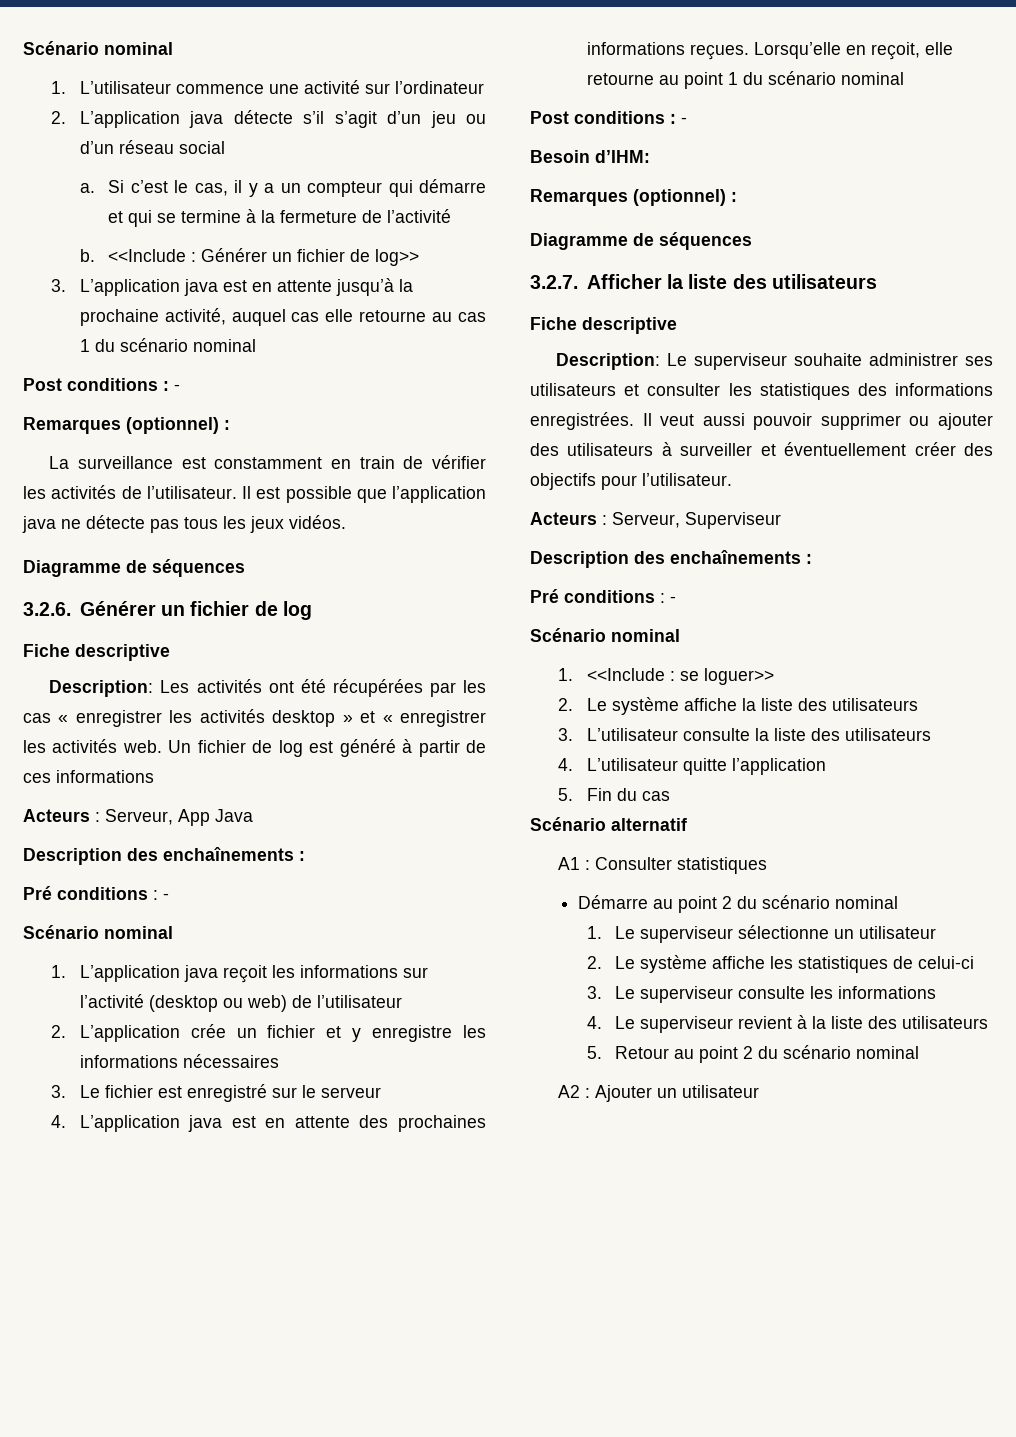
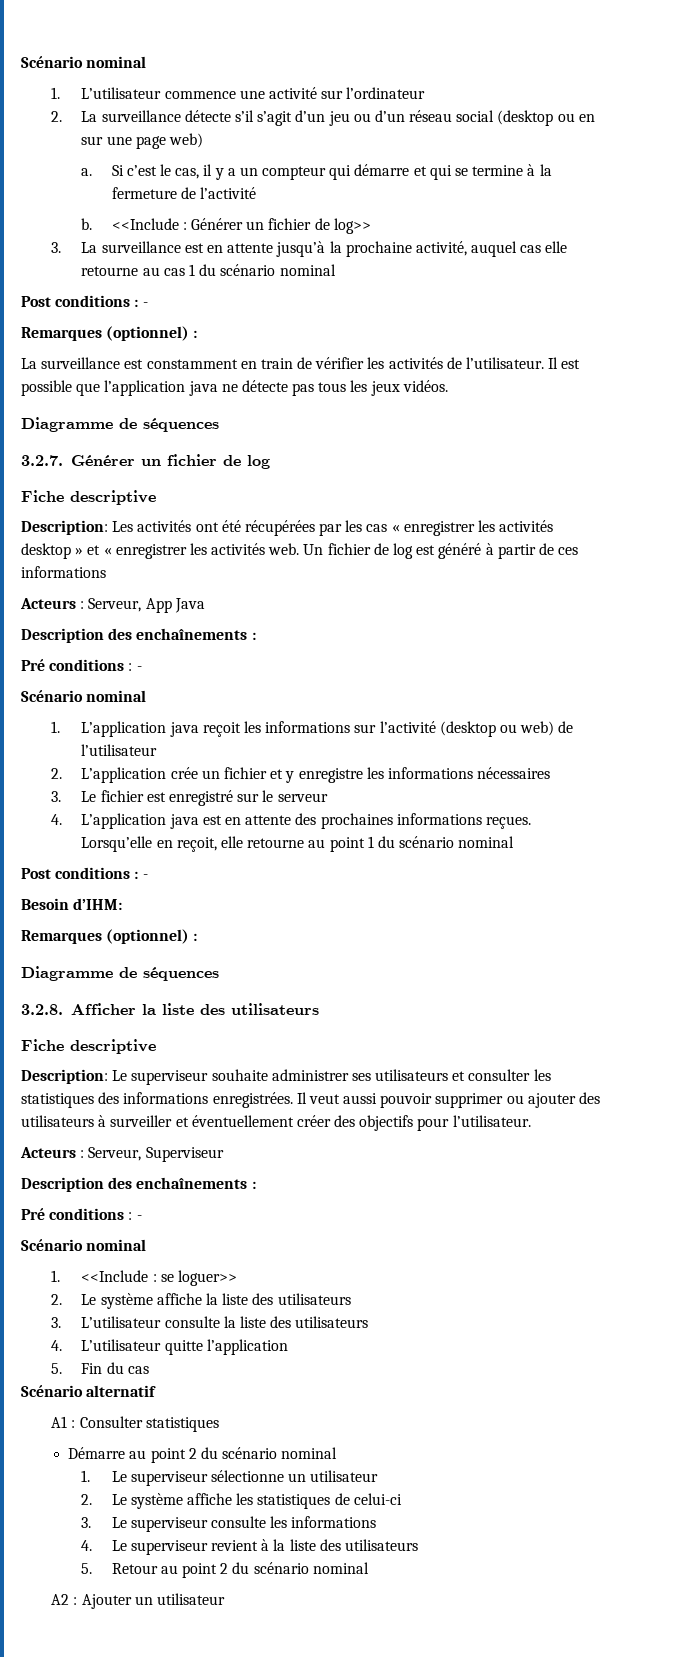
- 2. L’application java détecte s’il s’agit d’un jeu ou d’un réseau social
+ 2. La surveillance détecte s’il s’agit d’un jeu ou d’un réseau social (desktop ou en sur une page web)
- 3. L’application java est en attente jusqu’à la prochaine activité, auquel cas elle retourne au cas 1 du scénario nominal
+ 3. La surveillance est en attente jusqu’à la prochaine activité, auquel cas elle retourne au cas 1 du scénario nominal
- 3.2.6. Générer un fichier de log
+ 3.2.7. Générer un fichier de log
- 3.2.7. Afficher la liste des utilisateurs
+ 3.2.8. Afficher la liste des utilisateurs

